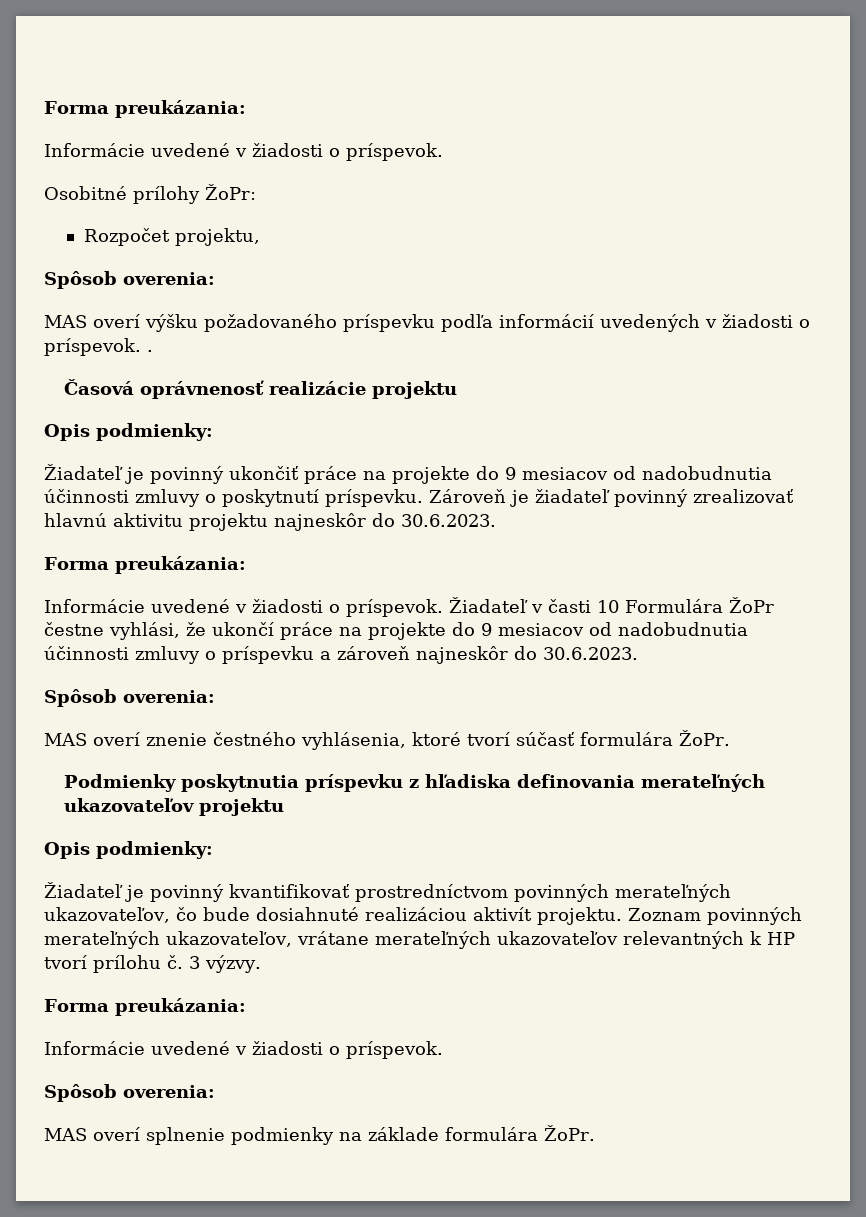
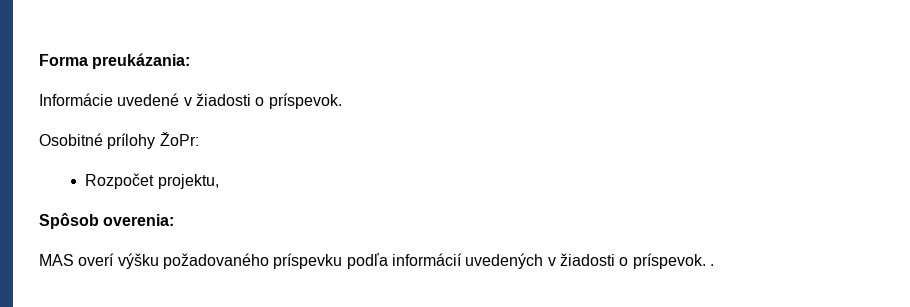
- Časová oprávnenosť realizácie projektu
- Opis podmienky:
- Žiadateľ je povinný ukončiť práce na projekte do 9 mesiacov od nadobudnutia účinnosti zmluvy o poskytnutí príspevku. Zároveň je žiadateľ povinný zrealizovať hlavnú aktivitu projektu najneskôr do 30.6.2023.
- Forma preukázania:
- Informácie uvedené v žiadosti o príspevok. Žiadateľ v časti 10 Formulára ŽoPr čestne vyhlási, že ukončí práce na projekte do 9 mesiacov od nadobudnutia účinnosti zmluvy o príspevku a zároveň najneskôr do 30.6.2023.
- Spôsob overenia:
- MAS overí znenie čestného vyhlásenia, ktoré tvorí súčasť formulára ŽoPr.
- Podmienky poskytnutia príspevku z hľadiska definovania merateľných ukazovateľov projektu
- Opis podmienky:
- Žiadateľ je povinný kvantifikovať prostredníctvom povinných merateľných ukazovateľov, čo bude dosiahnuté realizáciou aktivít projektu. Zoznam povinných merateľných ukazovateľov, vrátane merateľných ukazovateľov relevantných k HP tvorí prílohu č. 3 výzvy.
- Forma preukázania:
- Informácie uvedené v žiadosti o príspevok.
- Spôsob overenia:
- MAS overí splnenie podmienky na základe formulára ŽoPr.

